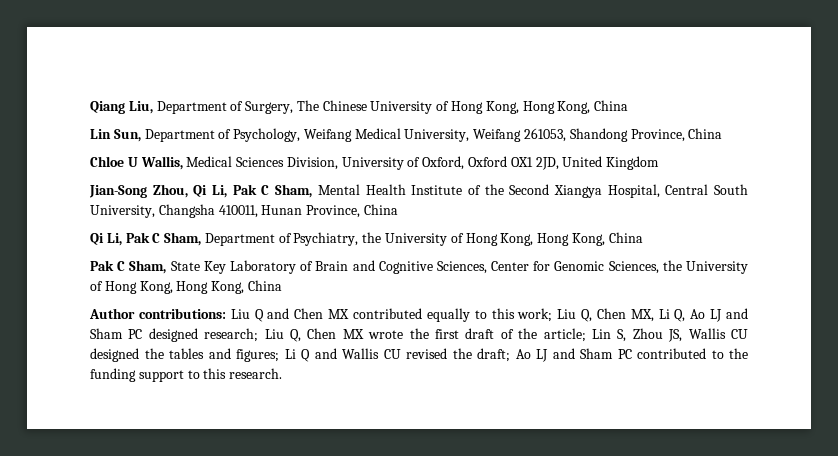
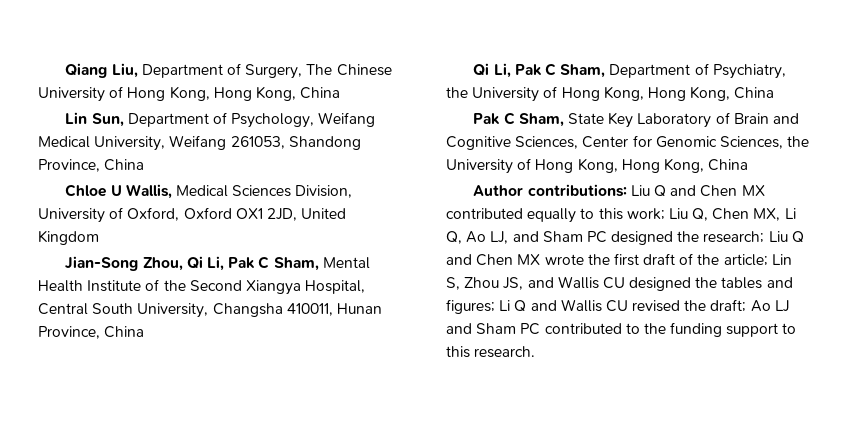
- Liu Q, Chen MX, Li Q, Ao LJ and Sham PC designed research;
+ Liu Q, Chen MX, Li Q, Ao LJ, and Sham PC designed the research;
- Liu Q, Chen MX wrote the first draft of the article;
+ Liu Q and Chen MX wrote the first draft of the article;
- Lin S, Zhou JS, Wallis CU designed the tables and figures;
+ Lin S, Zhou JS, and Wallis CU designed the tables and figures;

